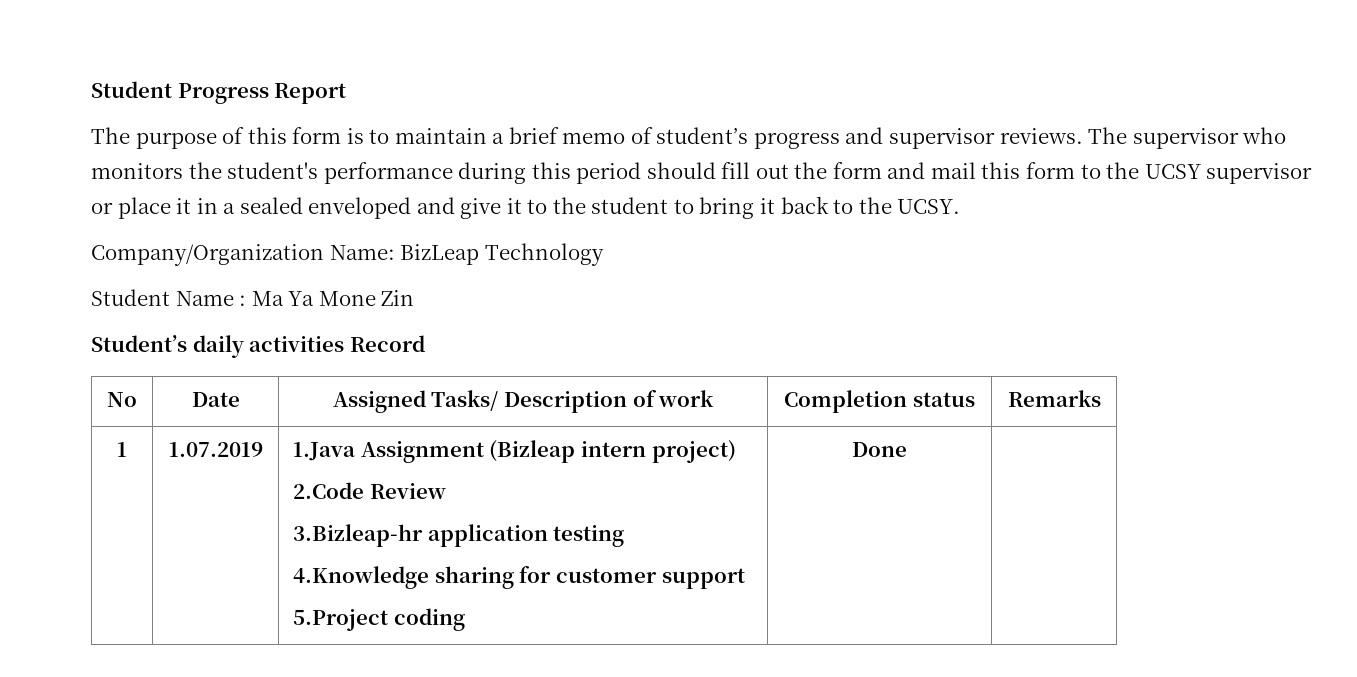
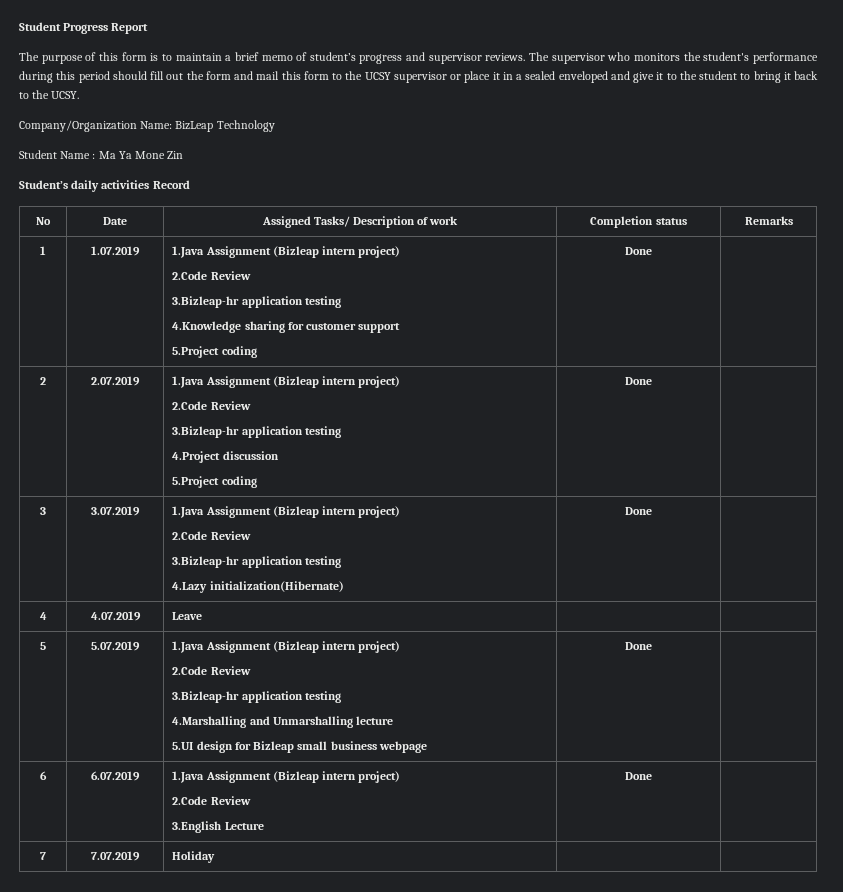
+ 2 | 2.07.2019 | 1.Java Assignment (Bizleap intern project)
+ 2.Code Review
+ 3.Bizleap-hr application testing
+ 4.Project discussion
+ 5.Project coding | Done |
+ 3 | 3.07.2019 | 1.Java Assignment (Bizleap intern project)
+ 2.Code Review
+ 3.Bizleap-hr application testing
+ 4.Lazy initialization(Hibernate) | Done |
+ 4 | 4.07.2019 | Leave | |
+ 5 | 5.07.2019 | 1.Java Assignment (Bizleap intern project)
+ 2.Code Review
+ 3.Bizleap-hr application testing
+ 4.Marshalling and Unmarshalling lecture
+ 5.UI design for Bizleap small business webpage | Done |
+ 6 | 6.07.2019 | 1.Java Assignment (Bizleap intern project)
+ 2.Code Review
+ 3.English Lecture | Done |
+ 7 | 7.07.2019 | Holiday | |

